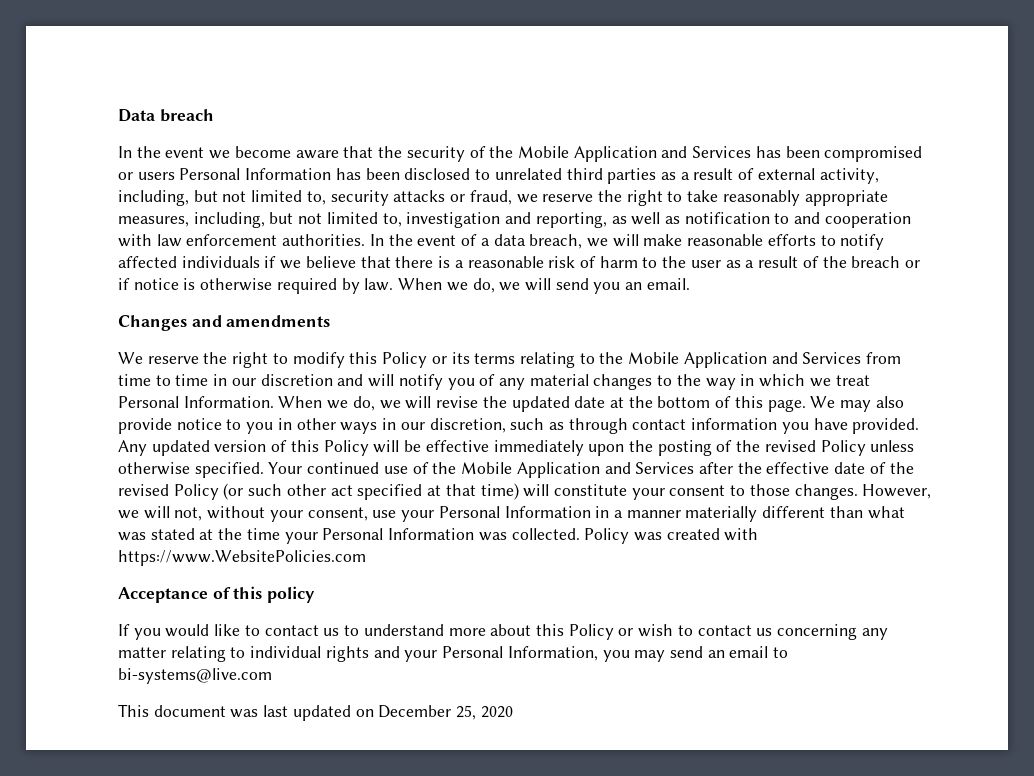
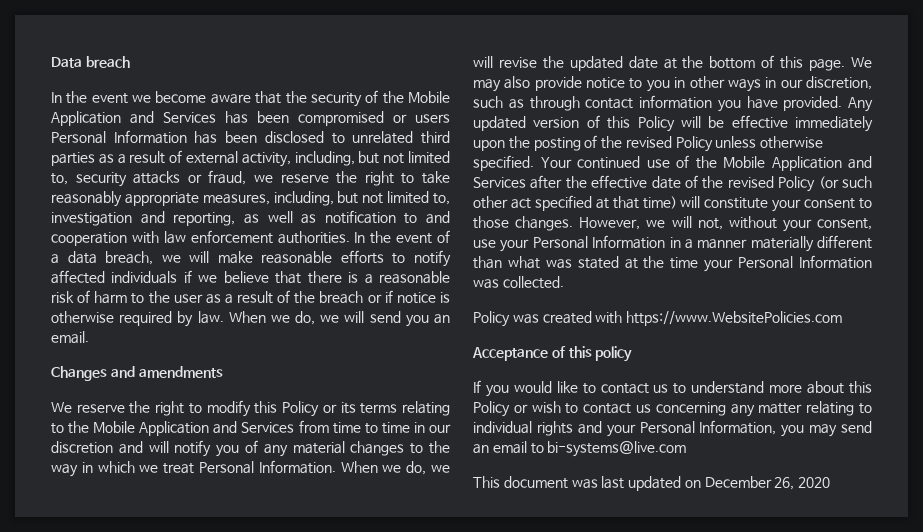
- However, we will not, without your consent, use your Personal Information in a manner materially different than what was stated at the time your Personal Information was collected. Policy was created with https://www.WebsitePolicies.com
+ However, we will not, without your consent, use your Personal Information in a manner materially different than what was stated at the time your Personal Information was collected.
+ Policy was created with https://www.WebsitePolicies.com
- This document was last updated on December 25, 2020
+ This document was last updated on December 26, 2020

